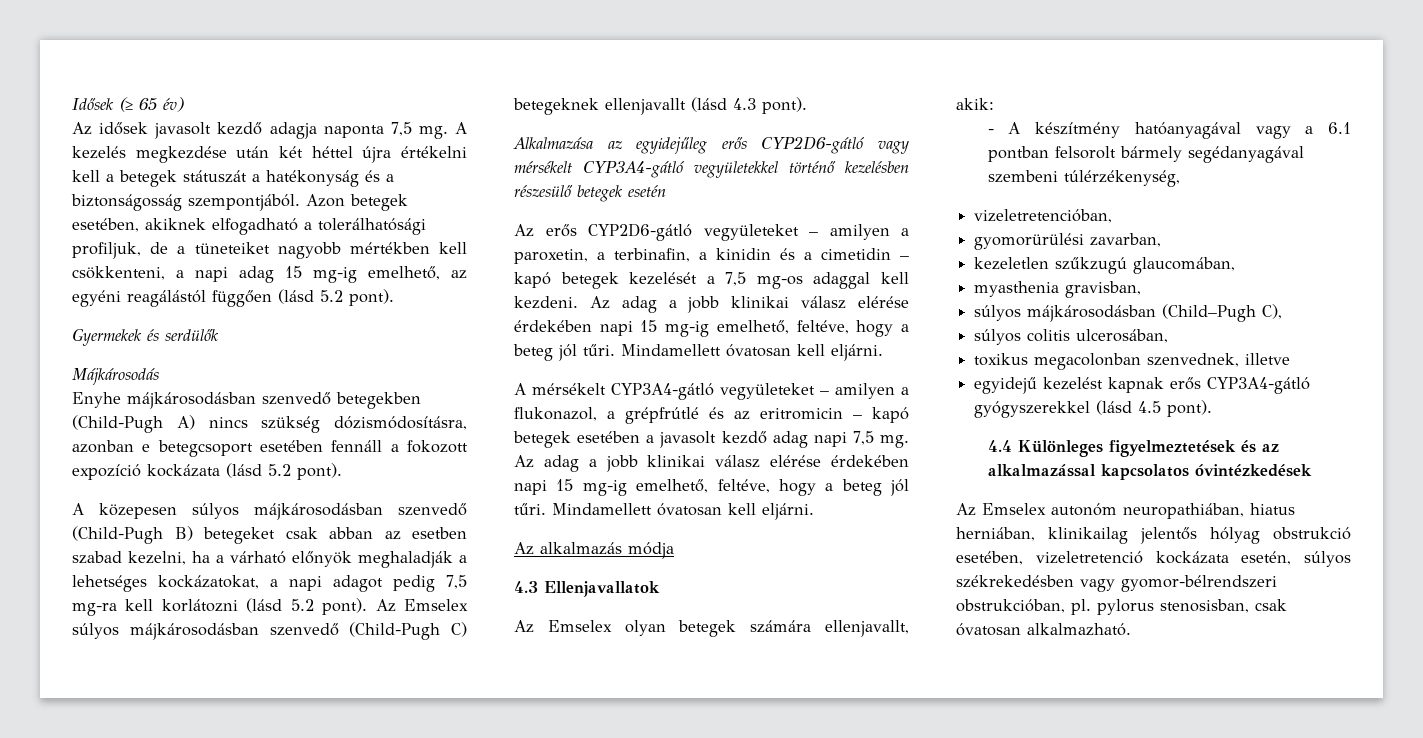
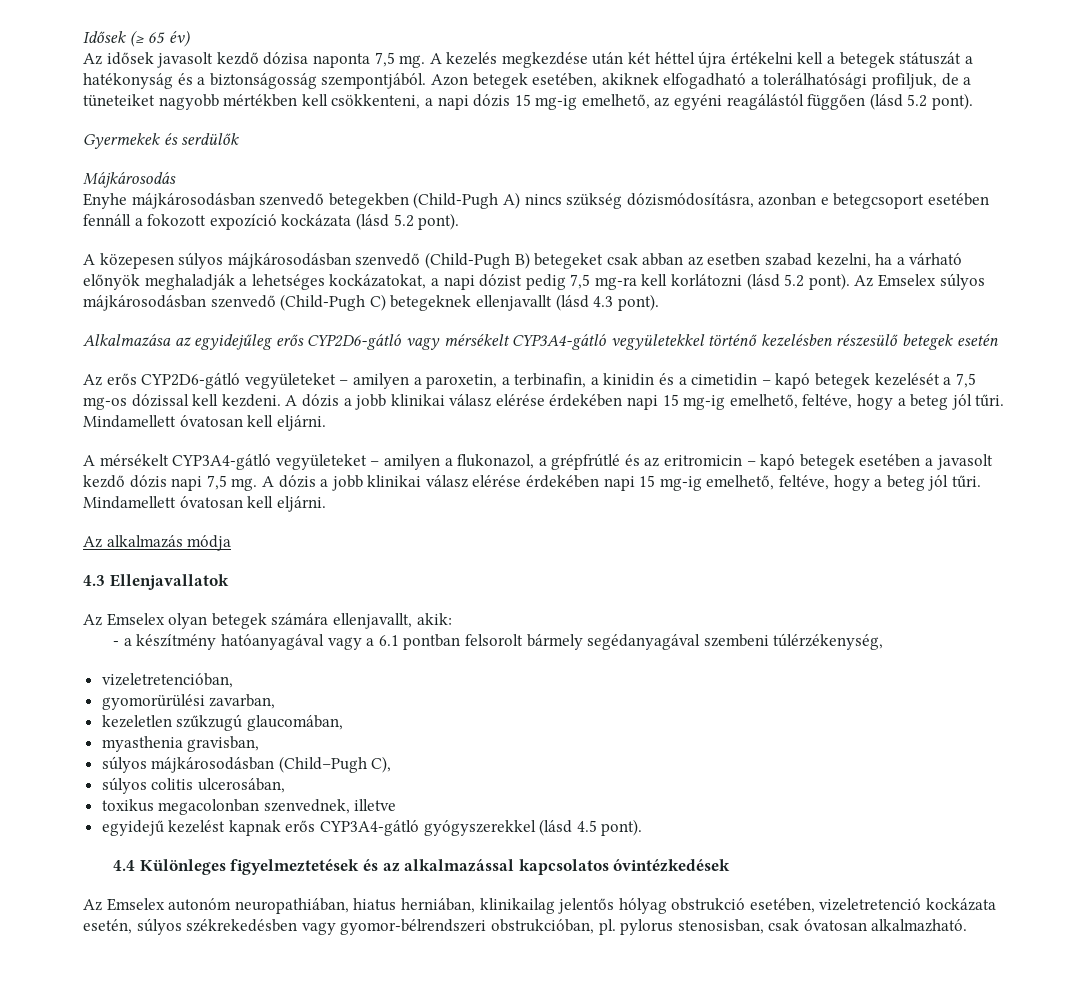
- Az idősek javasolt kezdő adagja naponta 7,5 mg.
+ Az idősek javasolt kezdő dózisa naponta 7,5 mg.
- Azon betegek esetében, akiknek elfogadható a tolerálhatósági profiljuk, de a tüneteiket nagyobb mértékben kell csökkenteni, a napi adag 15 mg-ig emelhető, az egyéni reagálástól függően (lásd 5.2 pont).
+ Azon betegek esetében, akiknek elfogadható a tolerálhatósági profiljuk, de a tüneteiket nagyobb mértékben kell csökkenteni, a napi dózis 15 mg-ig emelhető, az egyéni reagálástól függően (lásd 5.2 pont).
- A közepesen súlyos májkárosodásban szenvedő (Child-Pugh B) betegeket csak abban az esetben szabad kezelni, ha a várható előnyök meghaladják a lehetséges kockázatokat, a napi adagot pedig 7,5 mg-ra kell korlátozni (lásd 5.2 pont).
+ A közepesen súlyos májkárosodásban szenvedő (Child-Pugh B) betegeket csak abban az esetben szabad kezelni, ha a várható előnyök meghaladják a lehetséges kockázatokat, a napi dózist pedig 7,5 mg-ra kell korlátozni (lásd 5.2 pont).
- Az erős CYP2D6-gátló vegyületeket – amilyen a paroxetin, a terbinafin, a kinidin és a cimetidin – kapó betegek kezelését a 7,5 mg-os adaggal kell kezdeni. Az adag a jobb klinikai válasz elérése érdekében napi 15 mg-ig emelhető, feltéve, hogy a beteg jól tűri.
+ Az erős CYP2D6-gátló vegyületeket – amilyen a paroxetin, a terbinafin, a kinidin és a cimetidin – kapó betegek kezelését a 7,5 mg-os dózissal kell kezdeni. A dózis a jobb klinikai válasz elérése érdekében napi 15 mg-ig emelhető, feltéve, hogy a beteg jól tűri.
- A mérsékelt CYP3A4-gátló vegyületeket – amilyen a flukonazol, a grépfrútlé és az eritromicin – kapó betegek esetében a javasolt kezdő adag napi 7,5 mg. Az adag a jobb klinikai válasz elérése érdekében napi 15 mg-ig emelhető, feltéve, hogy a beteg jól tűri.
+ A mérsékelt CYP3A4-gátló vegyületeket – amilyen a flukonazol, a grépfrútlé és az eritromicin – kapó betegek esetében a javasolt kezdő dózis napi 7,5 mg. A dózis a jobb klinikai válasz elérése érdekében napi 15 mg-ig emelhető, feltéve, hogy a beteg jól tűri.
- - A készítmény hatóanyagával vagy a 6.1 pontban felsorolt bármely segédanyagával szembeni túlérzékenység,
+ - a készítmény hatóanyagával vagy a 6.1 pontban felsorolt bármely segédanyagával szembeni túlérzékenység,

